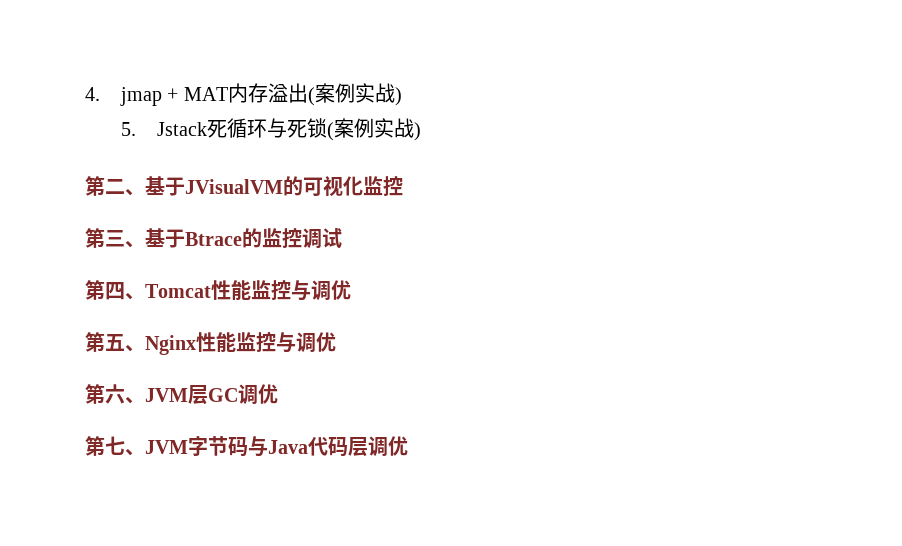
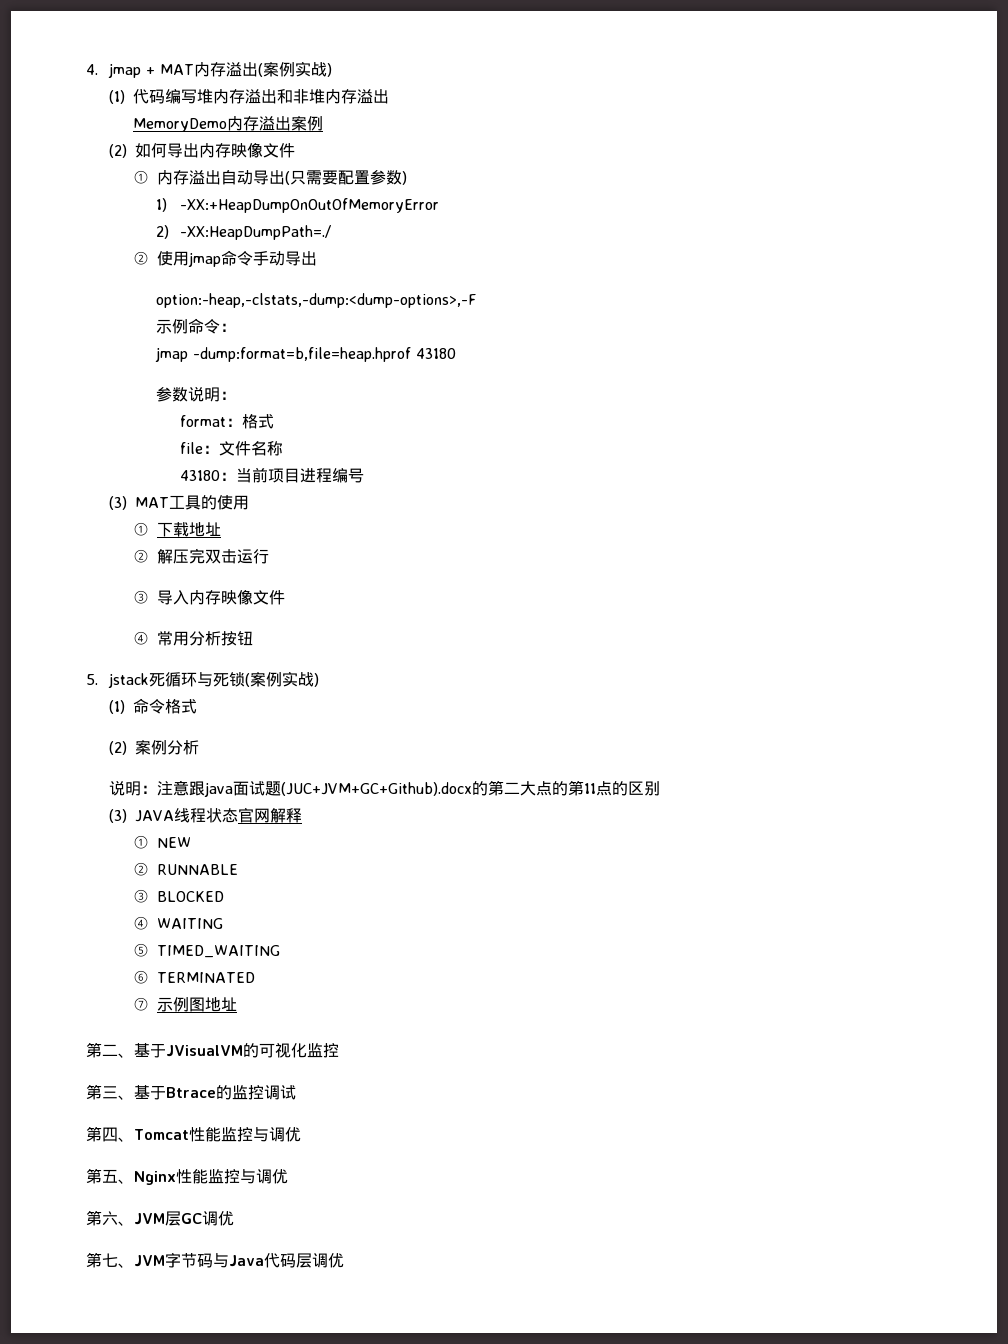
- 5. Jstack死循环与死锁(案例实战)
+ (1)代码编写堆内存溢出和非堆内存溢出
+ MemoryDemo内存溢出案例
+ (2)如何导出内存映像文件
+ ①内存溢出自动导出(只需要配置参数)
+ 1) -XX:+HeapDumpOnOutOfMemoryError
+ 2) -XX:HeapDumpPath=./
+ ②使用jmap命令手动导出
+ option:-heap,-clstats,-dump:<dump-options>,-F
+ 示例命令：
+ jmap -dump:format=b,file=heap.hprof 43180
+ 参数说明：
+ format：格式
+ file：文件名称
+ 43180：当前项目进程编号
+ (3) MAT工具的使用
+ ①下载地址
+ ②解压完双击运行
+ ③导入内存映像文件
+ ④常用分析按钮
+ 5. jstack死循环与死锁(案例实战)
+ (1)命令格式
+ (2)案例分析
+ 说明：注意跟java面试题(JUC+JVM+GC+Github).docx的第二大点的第11点的区别
+ (3) JAVA线程状态官网解释
+ ① NEW
+ ② RUNNABLE
+ ③ BLOCKED
+ ④ WAITING
+ ⑤ TIMED_WAITING
+ ⑥ TERMINATED
+ ⑦示例图地址

